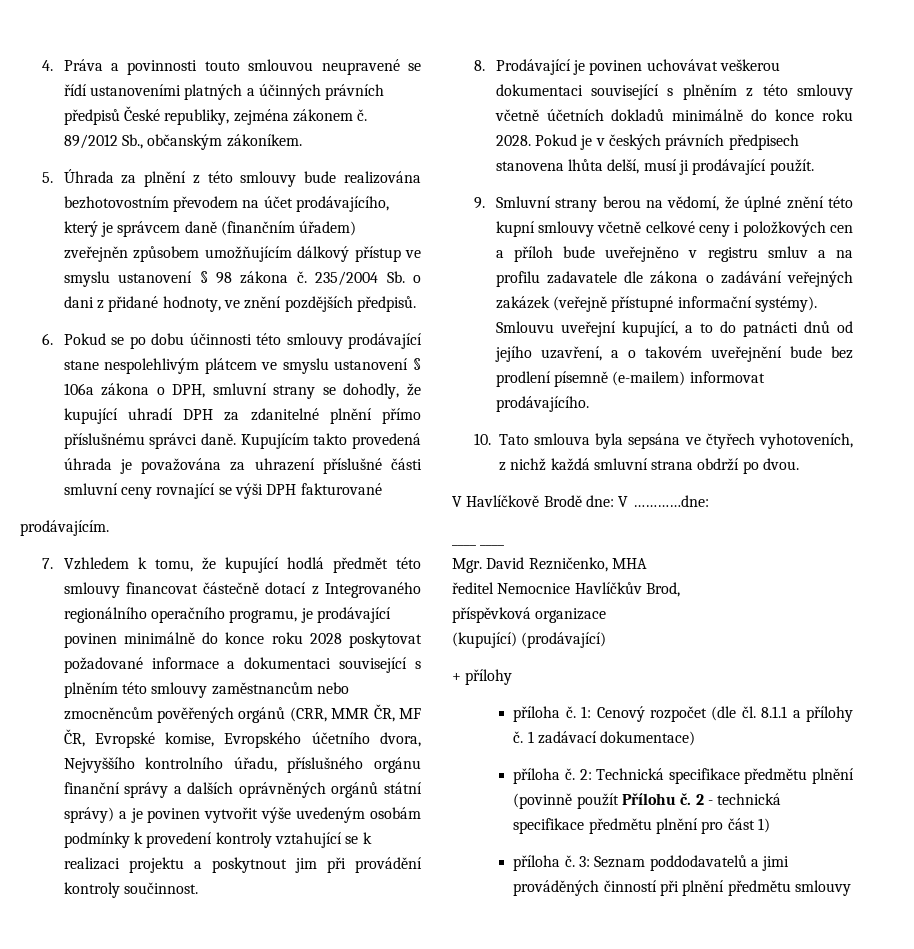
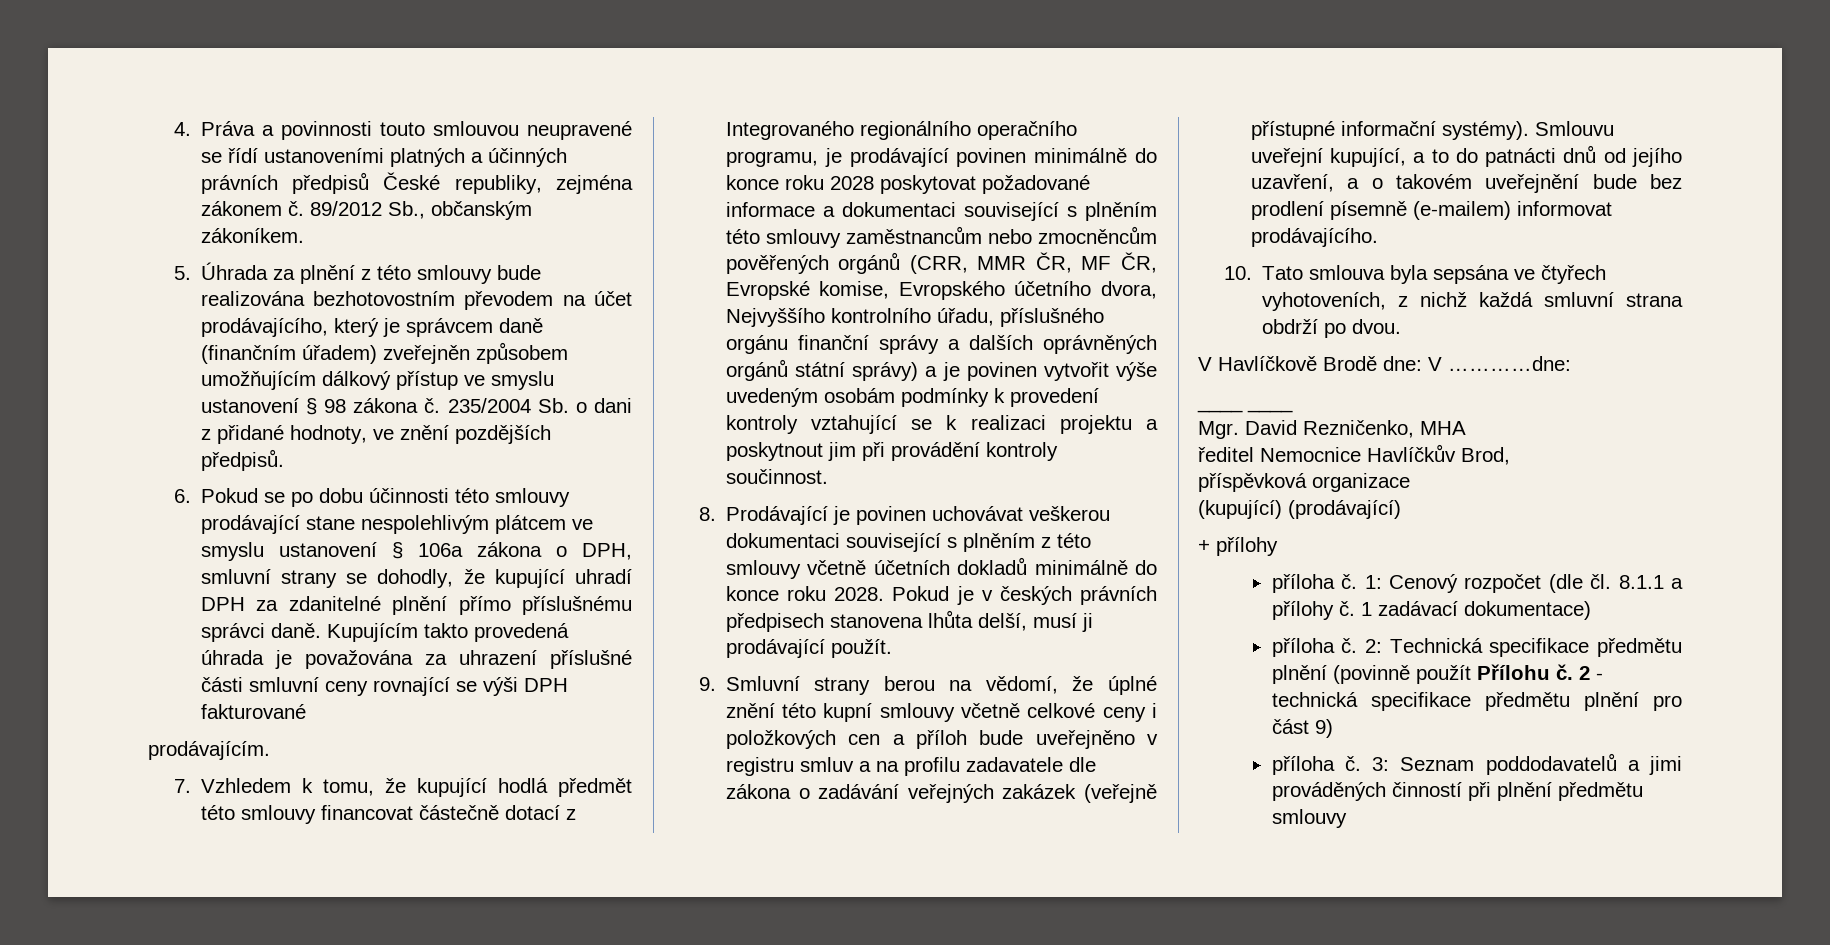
- 2 - technická specifikace předmětu plnění pro část 1)
+ 2 - technická specifikace předmětu plnění pro část 9)

